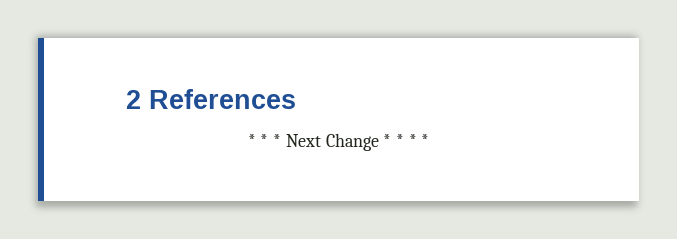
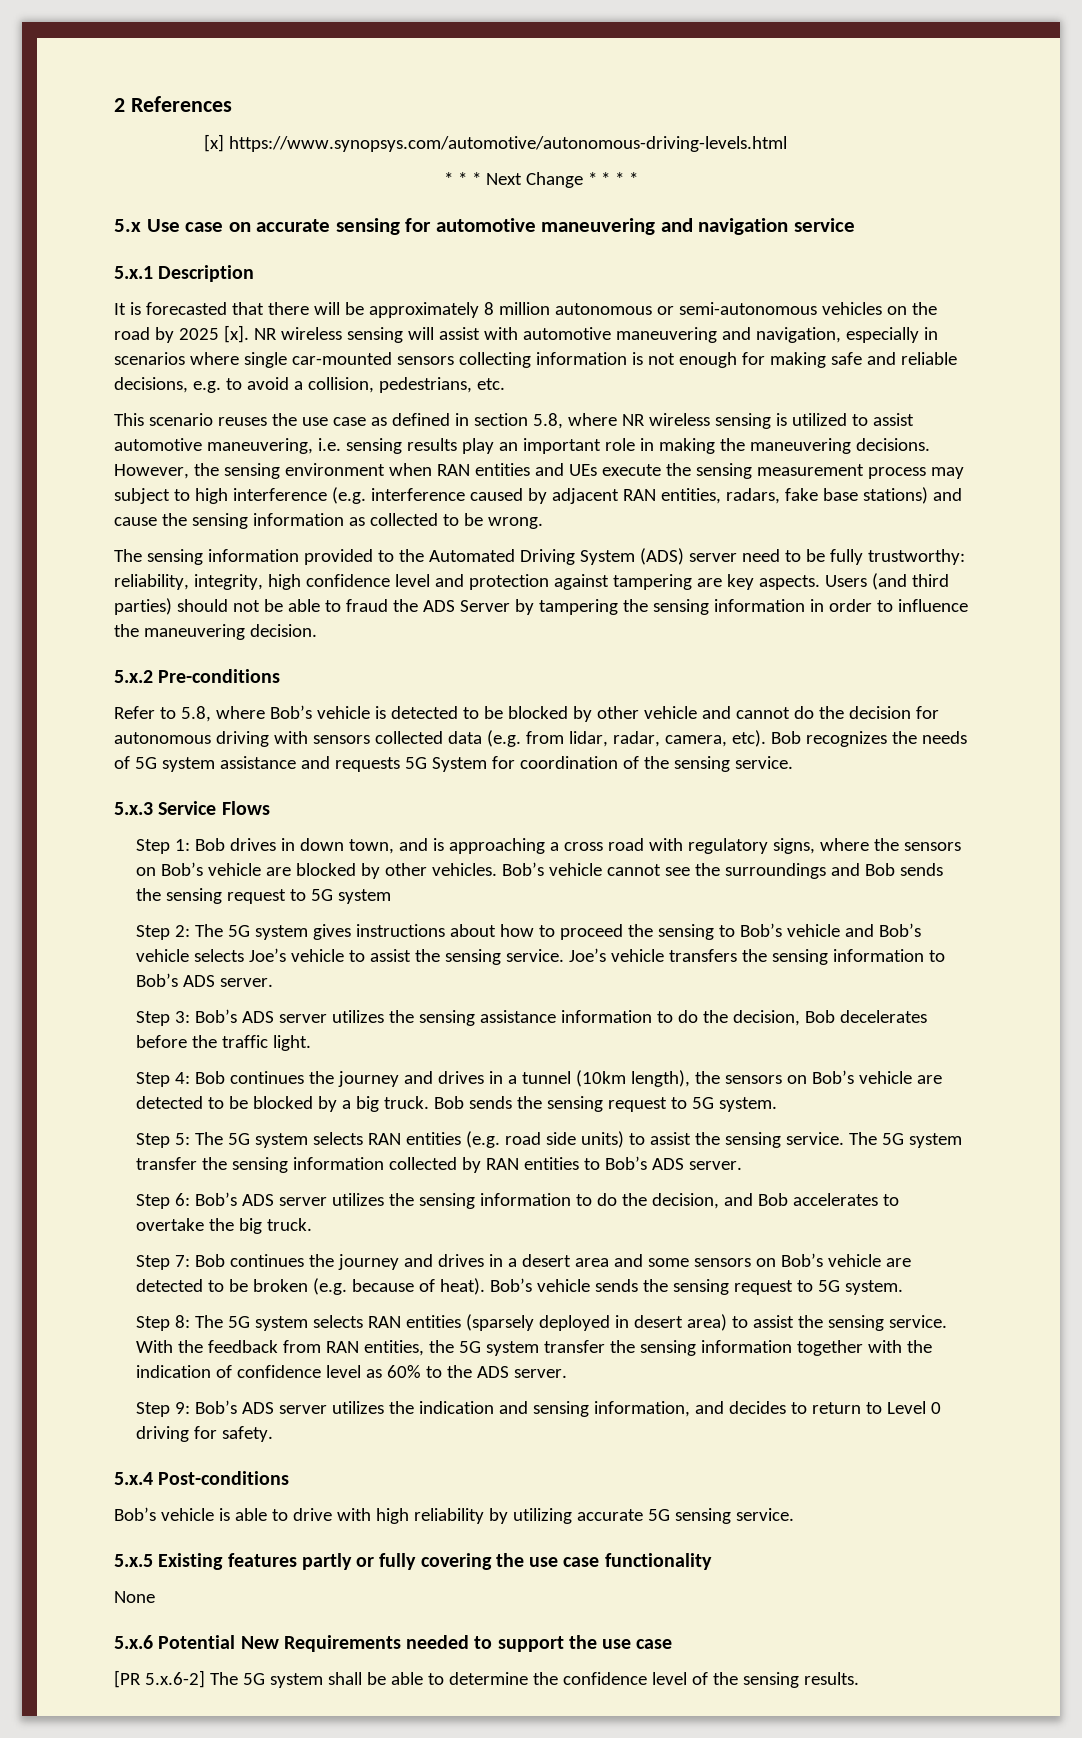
+ [x] https://www.synopsys.com/automotive/autonomous-driving-levels.html
+ 5.x Use case on accurate sensing for automotive maneuvering and navigation service
+ 5.x.1 Description
+ It is forecasted that there will be approximately 8 million autonomous or semi-autonomous vehicles on the road by 2025 [x]. NR wireless sensing will assist with automotive maneuvering and navigation, especially in scenarios where single car-mounted sensors collecting information is not enough for making safe and reliable decisions, e.g. to avoid a collision, pedestrians, etc.
+ This scenario reuses the use case as defined in section 5.8, where NR wireless sensing is utilized to assist automotive maneuvering, i.e. sensing results play an important role in making the maneuvering decisions. However, the sensing environment when RAN entities and UEs execute the sensing measurement process may subject to high interference (e.g. interference caused by adjacent RAN entities, radars, fake base stations) and cause the sensing information as collected to be wrong.
+ The sensing information provided to the Automated Driving System (ADS) server need to be fully trustworthy: reliability, integrity, high confidence level and protection against tampering are key aspects. Users (and third parties) should not be able to fraud the ADS Server by tampering the sensing information in order to influence the maneuvering decision.
+ 5.x.2 Pre-conditions
+ Refer to 5.8, where Bob’s vehicle is detected to be blocked by other vehicle and cannot do the decision for autonomous driving with sensors collected data (e.g. from lidar, radar, camera, etc). Bob recognizes the needs of 5G system assistance and requests 5G System for coordination of the sensing service.
+ 5.x.3 Service Flows
+ Step 1: Bob drives in down town, and is approaching a cross road with regulatory signs, where the sensors on Bob’s vehicle are blocked by other vehicles. Bob’s vehicle cannot see the surroundings and Bob sends the sensing request to 5G system
+ Step 2: The 5G system gives instructions about how to proceed the sensing to Bob’s vehicle and Bob’s vehicle selects Joe’s vehicle to assist the sensing service. Joe’s vehicle transfers the sensing information to Bob’s ADS server.
+ Step 3: Bob’s ADS server utilizes the sensing assistance information to do the decision, Bob decelerates before the traffic light.
+ Step 4: Bob continues the journey and drives in a tunnel (10km length), the sensors on Bob’s vehicle are detected to be blocked by a big truck. Bob sends the sensing request to 5G system.
+ Step 5: The 5G system selects RAN entities (e.g. road side units) to assist the sensing service. The 5G system transfer the sensing information collected by RAN entities to Bob’s ADS server.
+ Step 6: Bob’s ADS server utilizes the sensing information to do the decision, and Bob accelerates to overtake the big truck.
+ Step 7: Bob continues the journey and drives in a desert area and some sensors on Bob’s vehicle are detected to be broken (e.g. because of heat). Bob’s vehicle sends the sensing request to 5G system.
+ Step 8: The 5G system selects RAN entities (sparsely deployed in desert area) to assist the sensing service. With the feedback from RAN entities, the 5G system transfer the sensing information together with the indication of confidence level as 60% to the ADS server.
+ Step 9: Bob’s ADS server utilizes the indication and sensing information, and decides to return to Level 0 driving for safety.
+ 5.x.4 Post-conditions
+ Bob’s vehicle is able to drive with high reliability by utilizing accurate 5G sensing service.
+ 5.x.5 Existing features partly or fully covering the use case functionality
+ None
+ 5.x.6 Potential New Requirements needed to support the use case
+ [PR 5.x.6-2] The 5G system shall be able to determine the confidence level of the sensing results.

